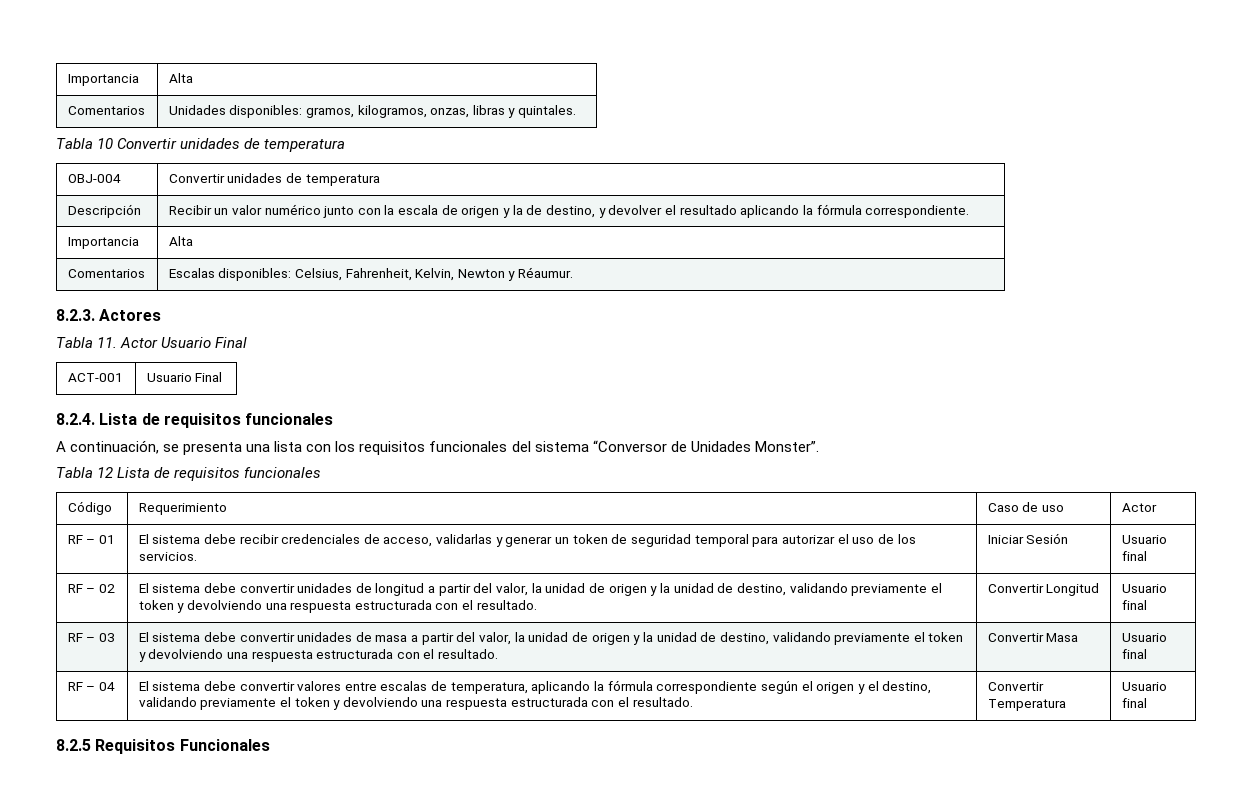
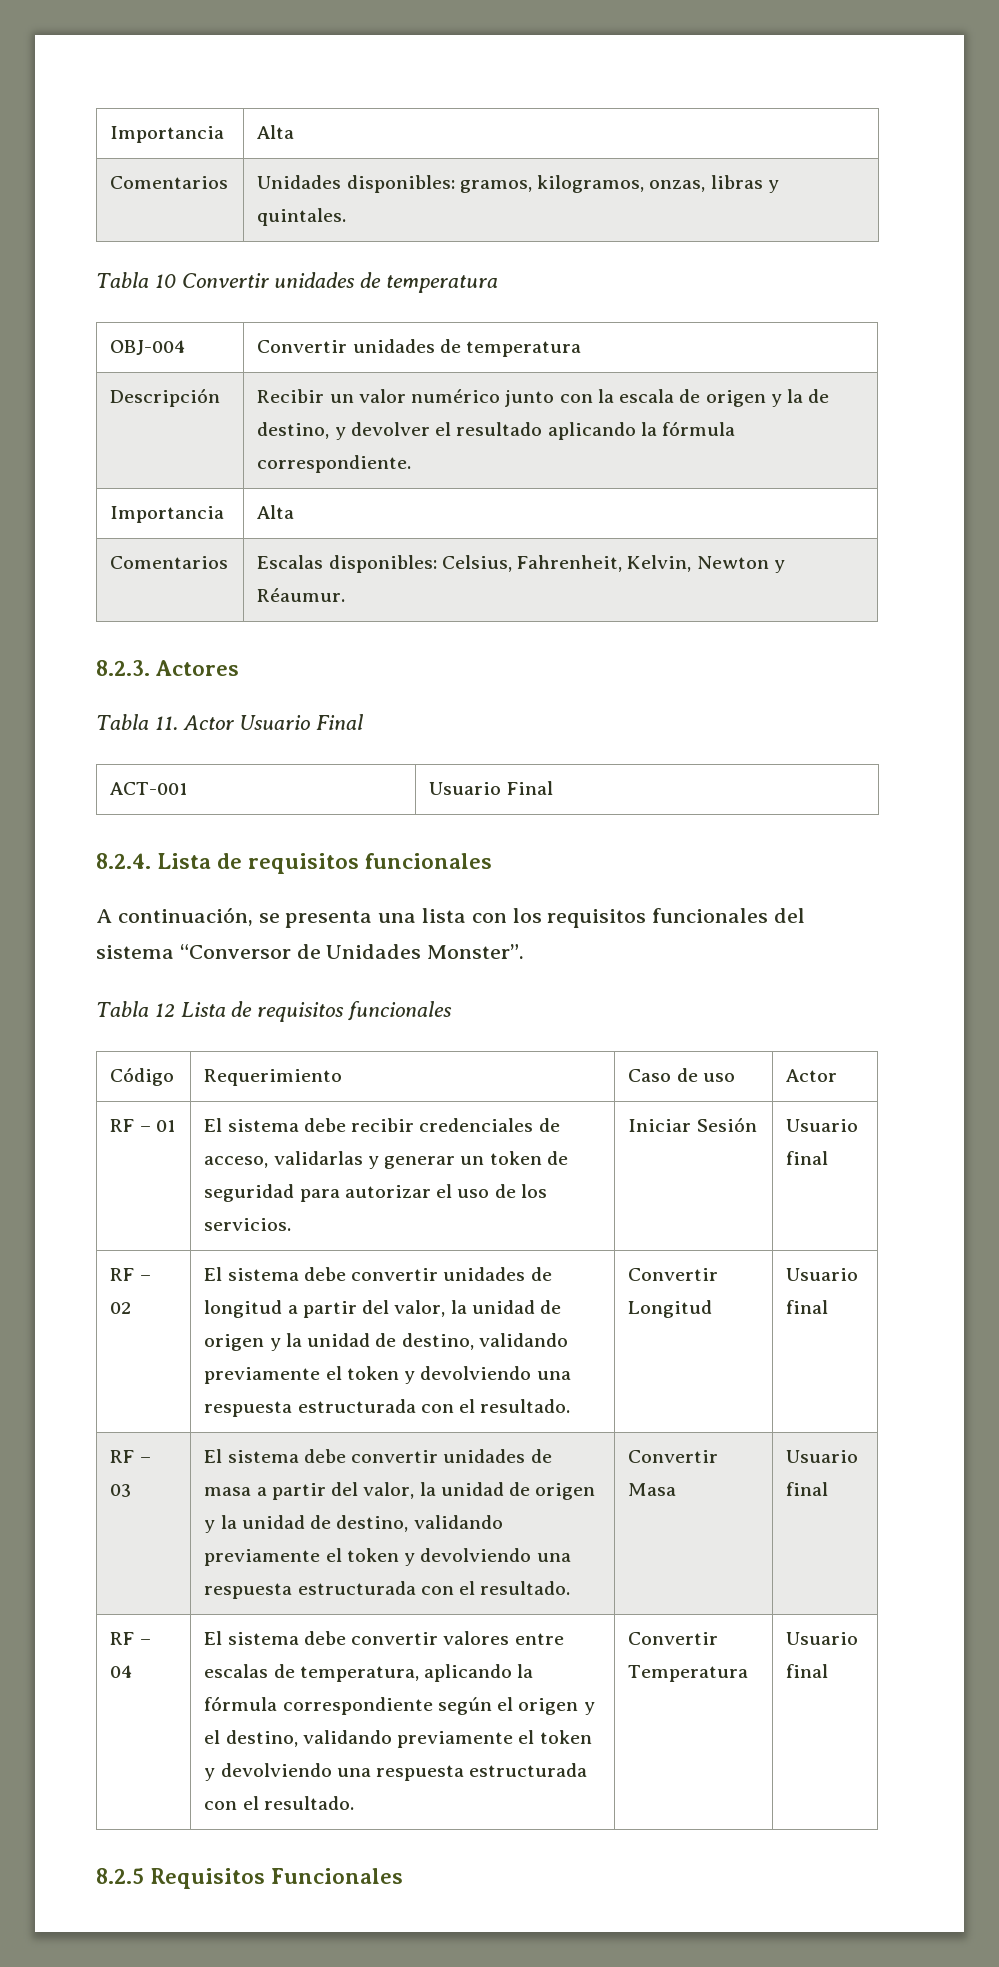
- RF – 01 | El sistema debe recibir credenciales de acceso, validarlas y generar un token de seguridad temporal para autorizar el uso de los servicios. | Iniciar Sesión | Usuario final
+ RF – 01 | El sistema debe recibir credenciales de acceso, validarlas y generar un token de seguridad para autorizar el uso de los servicios. | Iniciar Sesión | Usuario final

